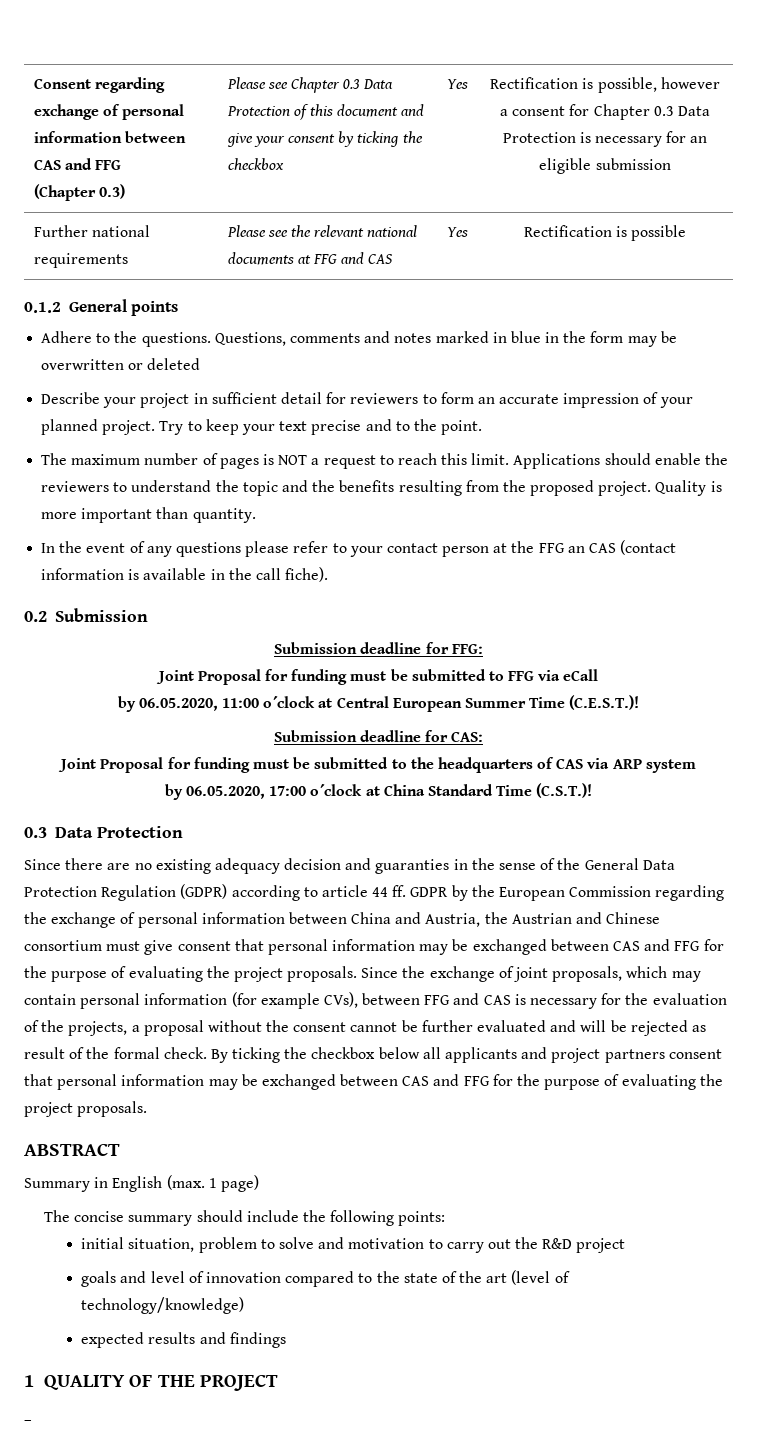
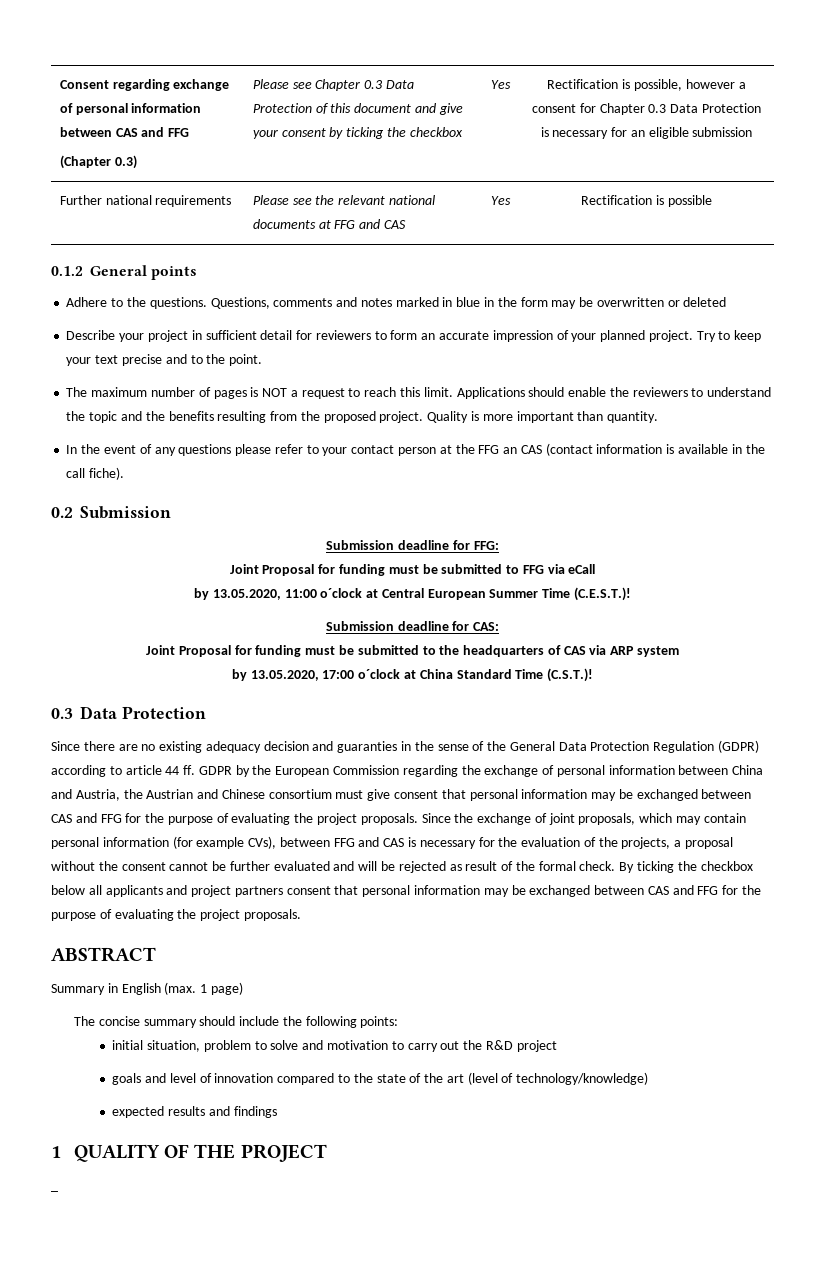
- by 06.05.2020, 11:00 o´clock at Central European Summer Time (C.E.S.T.)!
+ by 13.05.2020, 11:00 o´clock at Central European Summer Time (C.E.S.T.)!
- by 06.05.2020, 17:00 o´clock at China Standard Time (C.S.T.)!
+ by 13.05.2020, 17:00 o´clock at China Standard Time (C.S.T.)!

